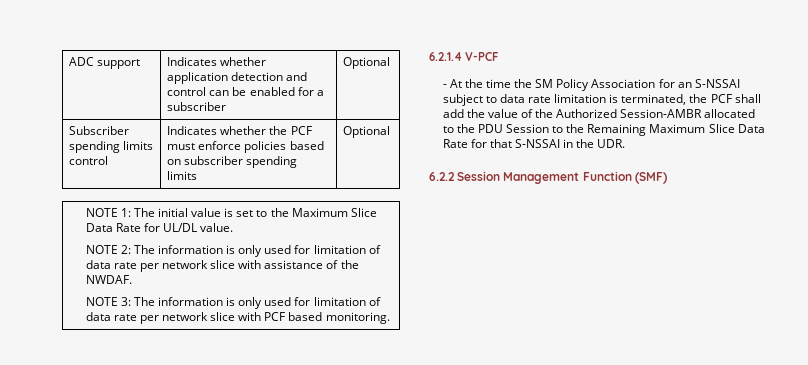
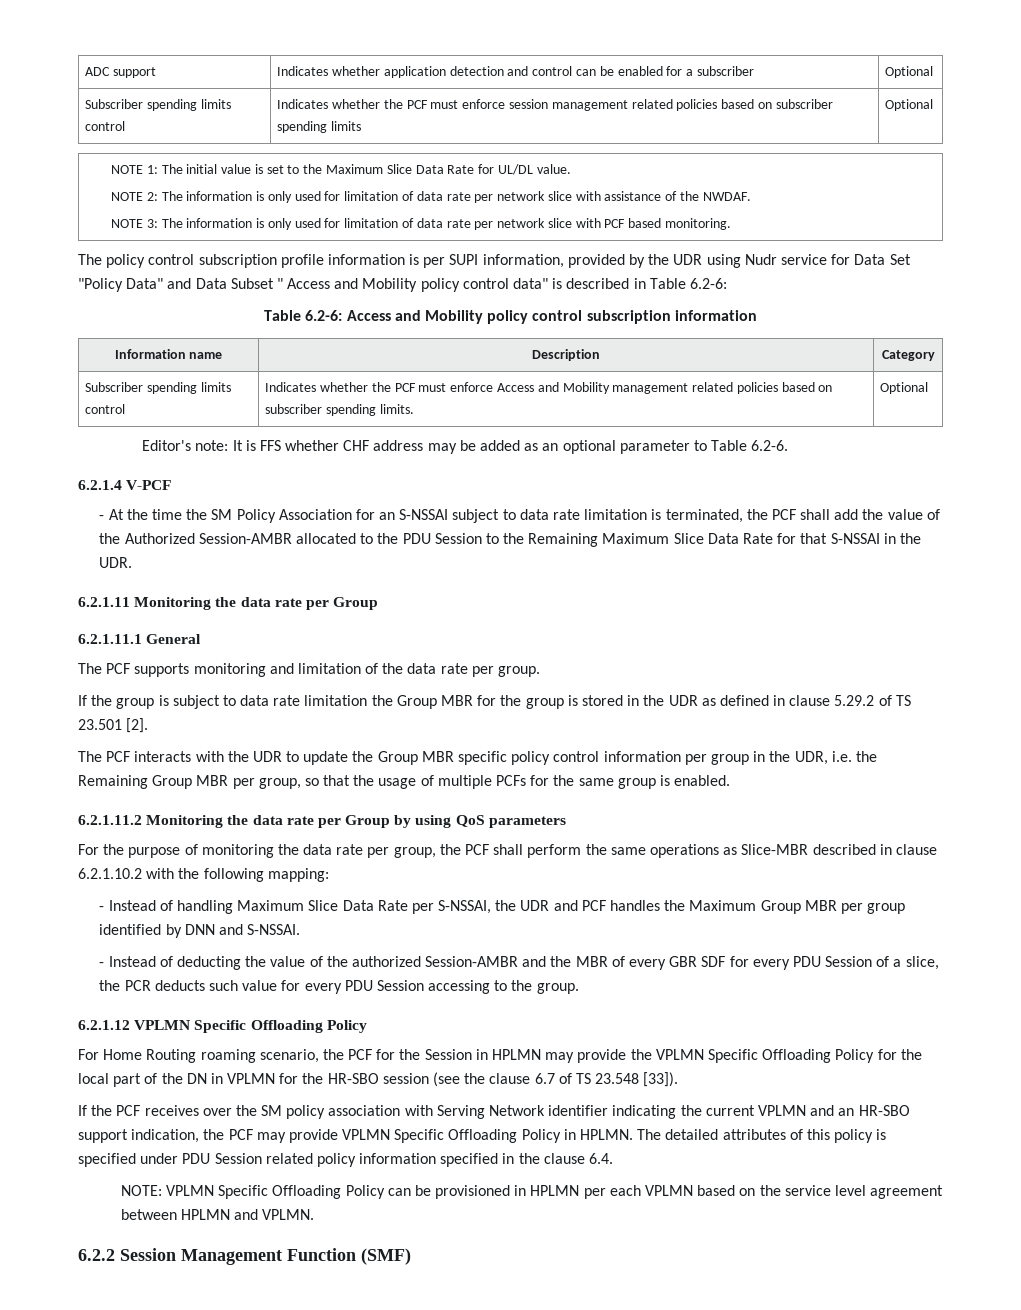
- Subscriber spending limits control | Indicates whether the PCF must enforce policies based on subscriber spending limits | Optional
+ Subscriber spending limits control | Indicates whether the PCF must enforce session management related policies based on subscriber spending limits | Optional
+ The policy control subscription profile information is per SUPI information, provided by the UDR using Nudr service for Data Set "Policy Data" and Data Subset " Access and Mobility policy control data" is described in Table 6.2-6:
+ Table 6.2-6: Access and Mobility policy control subscription information
+ Information name | Description | Category
+ Subscriber spending limits control | Indicates whether the PCF must enforce Access and Mobility management related policies based on subscriber spending limits. | Optional
+ Editor's note: It is FFS whether CHF address may be added as an optional parameter to Table 6.2-6.
+ 6.2.1.11 Monitoring the data rate per Group
+ 6.2.1.11.1 General
+ The PCF supports monitoring and limitation of the data rate per group.
+ If the group is subject to data rate limitation the Group MBR for the group is stored in the UDR as defined in clause 5.29.2 of TS 23.501 [2].
+ The PCF interacts with the UDR to update the Group MBR specific policy control information per group in the UDR, i.e. the Remaining Group MBR per group, so that the usage of multiple PCFs for the same group is enabled.
+ 6.2.1.11.2 Monitoring the data rate per Group by using QoS parameters
+ For the purpose of monitoring the data rate per group, the PCF shall perform the same operations as Slice-MBR described in clause 6.2.1.10.2 with the following mapping:
+ - Instead of handling Maximum Slice Data Rate per S-NSSAI, the UDR and PCF handles the Maximum Group MBR per group identified by DNN and S-NSSAI.
+ - Instead of deducting the value of the authorized Session-AMBR and the MBR of every GBR SDF for every PDU Session of a slice, the PCR deducts such value for every PDU Session accessing to the group.
+ 6.2.1.12 VPLMN Specific Offloading Policy
+ For Home Routing roaming scenario, the PCF for the Session in HPLMN may provide the VPLMN Specific Offloading Policy for the local part of the DN in VPLMN for the HR-SBO session (see the clause 6.7 of TS 23.548 [33]).
+ If the PCF receives over the SM policy association with Serving Network identifier indicating the current VPLMN and an HR-SBO support indication, the PCF may provide VPLMN Specific Offloading Policy in HPLMN. The detailed attributes of this policy is specified under PDU Session related policy information specified in the clause 6.4.
+ NOTE: VPLMN Specific Offloading Policy can be provisioned in HPLMN per each VPLMN based on the service level agreement between HPLMN and VPLMN.

